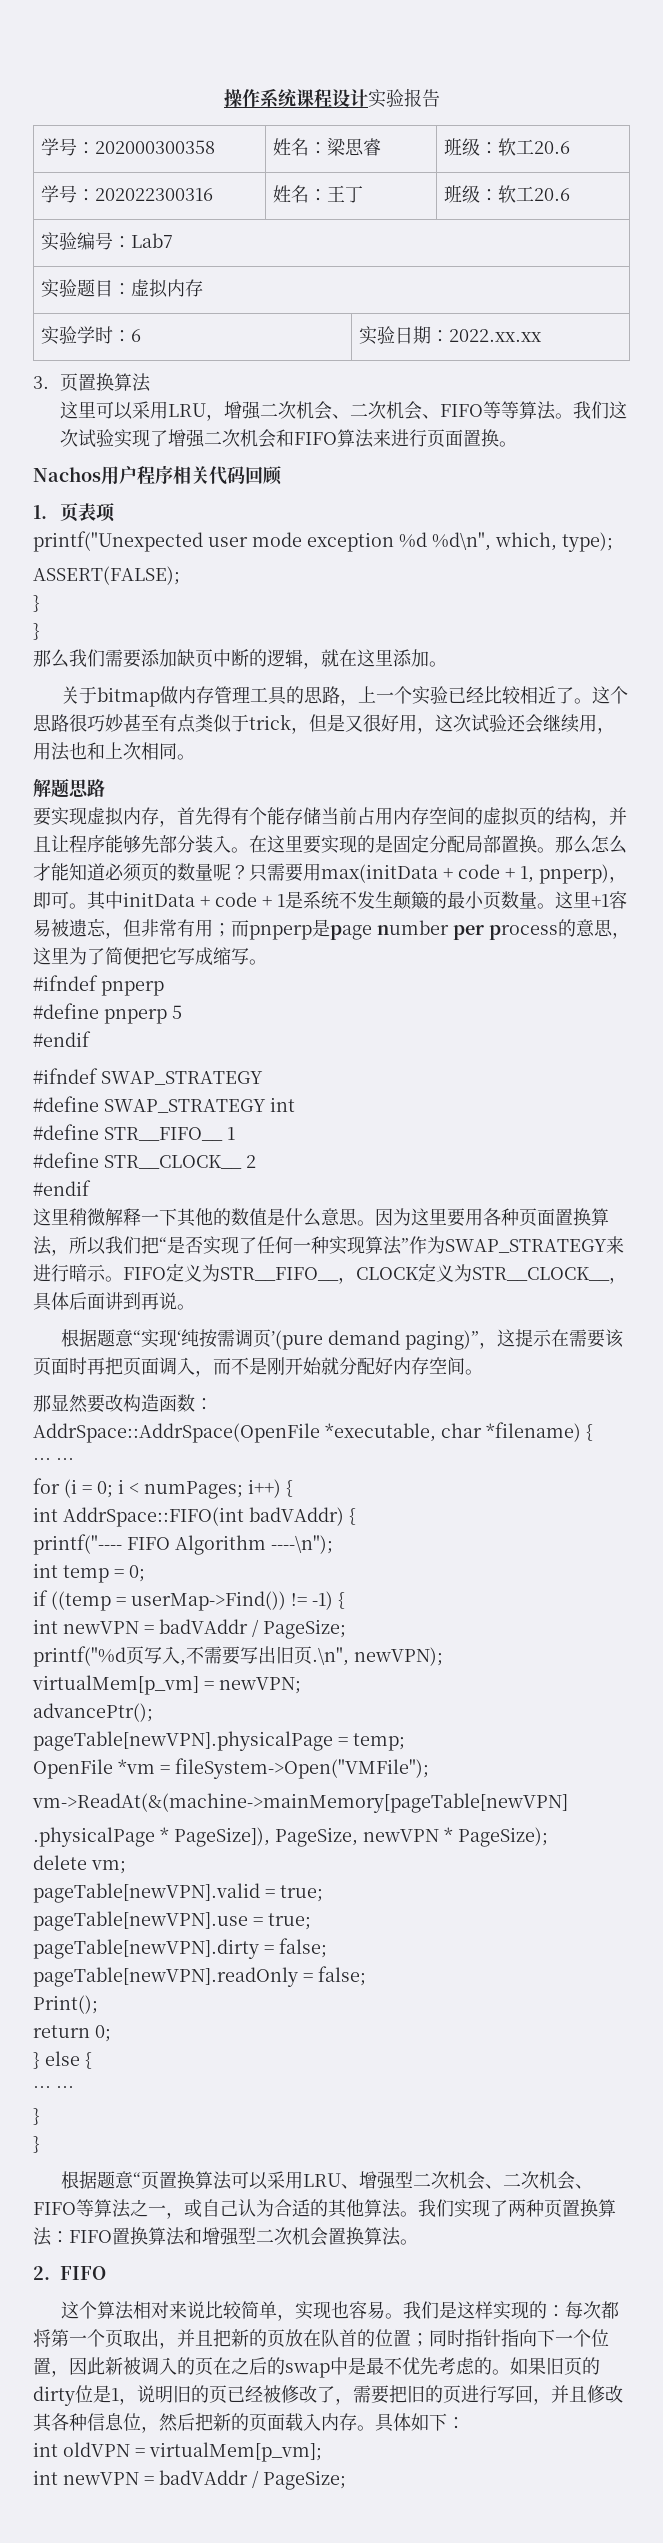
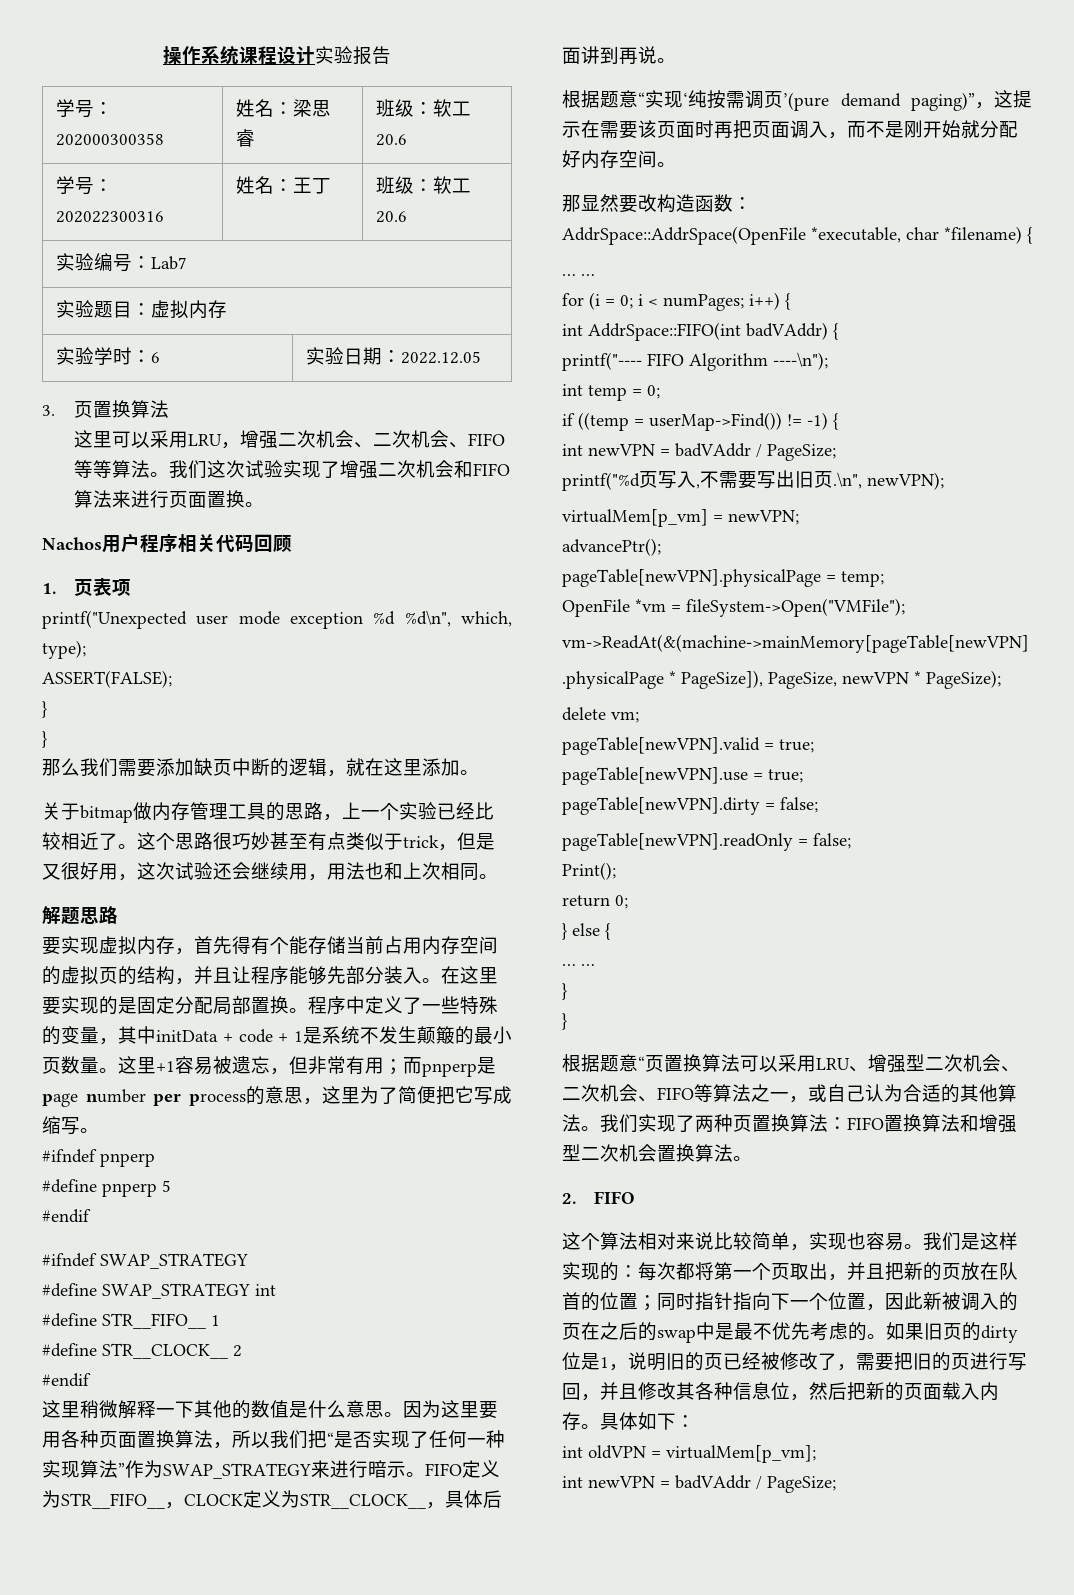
- 实验学时：6 | 实验日期：2022.xx.xx
+ 实验学时：6 | 实验日期：2022.12.05
- 那么怎么才能知道必须页的数量呢？只需要用max(initData + code + 1, pnperp)，即可。其中initData + code + 1是系统不发生颠簸的最小页数量。
+ 程序中定义了一些特殊的变量，其中initData + code + 1是系统不发生颠簸的最小页数量。

